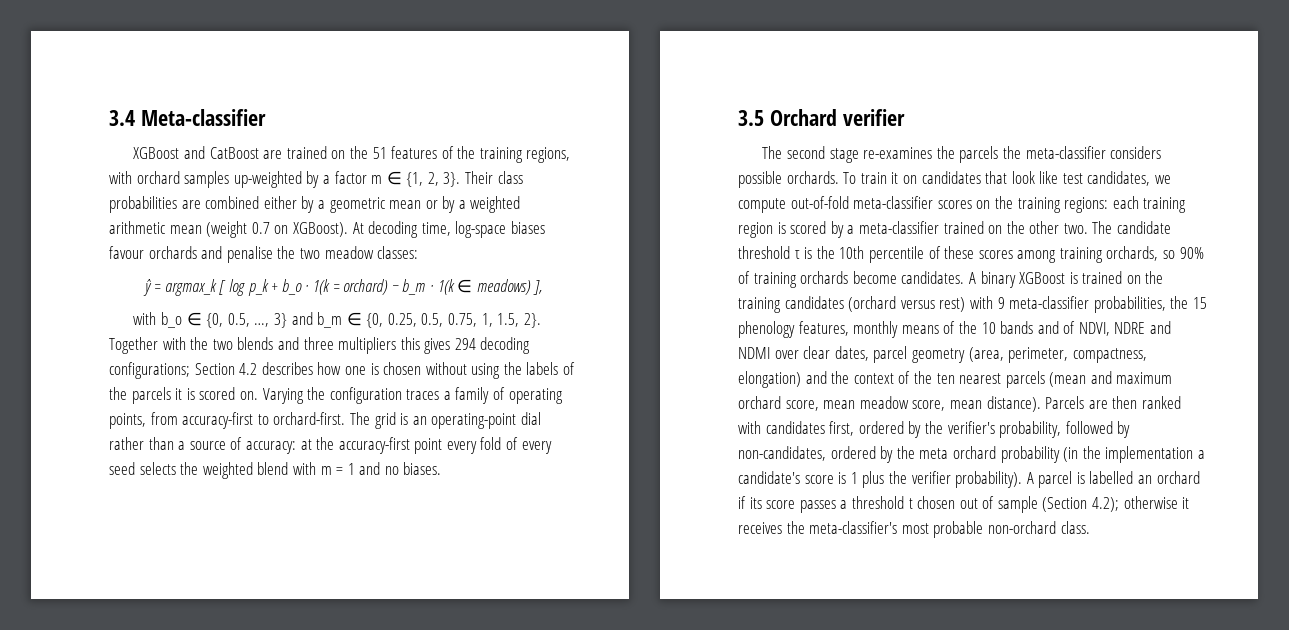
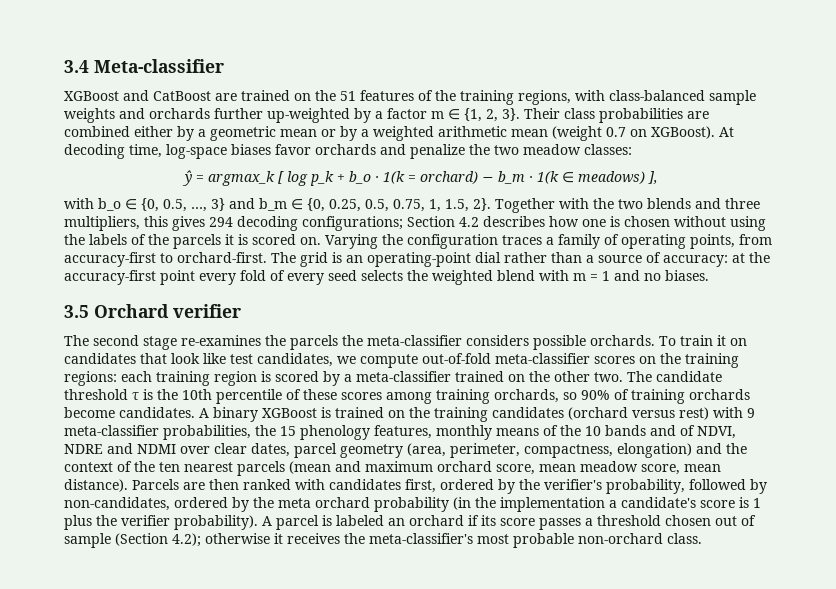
- XGBoost and CatBoost are trained on the 51 features of the training regions, with orchard samples up-weighted by a factor m ∈ {1, 2, 3}.
+ XGBoost and CatBoost are trained on the 51 features of the training regions, with class-balanced sample weights and orchards further up-weighted by a factor m ∈ {1, 2, 3}.
- At decoding time, log-space biases favour orchards and penalise the two meadow classes:
+ At decoding time, log-space biases favor orchards and penalize the two meadow classes:
- Together with the two blends and three multipliers this gives 294 decoding configurations; Section 4.2 describes how one is chosen without using the labels of the parcels it is scored on.
+ Together with the two blends and three multipliers, this gives 294 decoding configurations; Section 4.2 describes how one is chosen without using the labels of the parcels it is scored on.
- A parcel is labelled an orchard if its score passes a threshold t chosen out of sample (Section 4.2); otherwise it receives the meta-classifier's most probable non-orchard class.
+ A parcel is labeled an orchard if its score passes a threshold chosen out of sample (Section 4.2); otherwise it receives the meta-classifier's most probable non-orchard class.

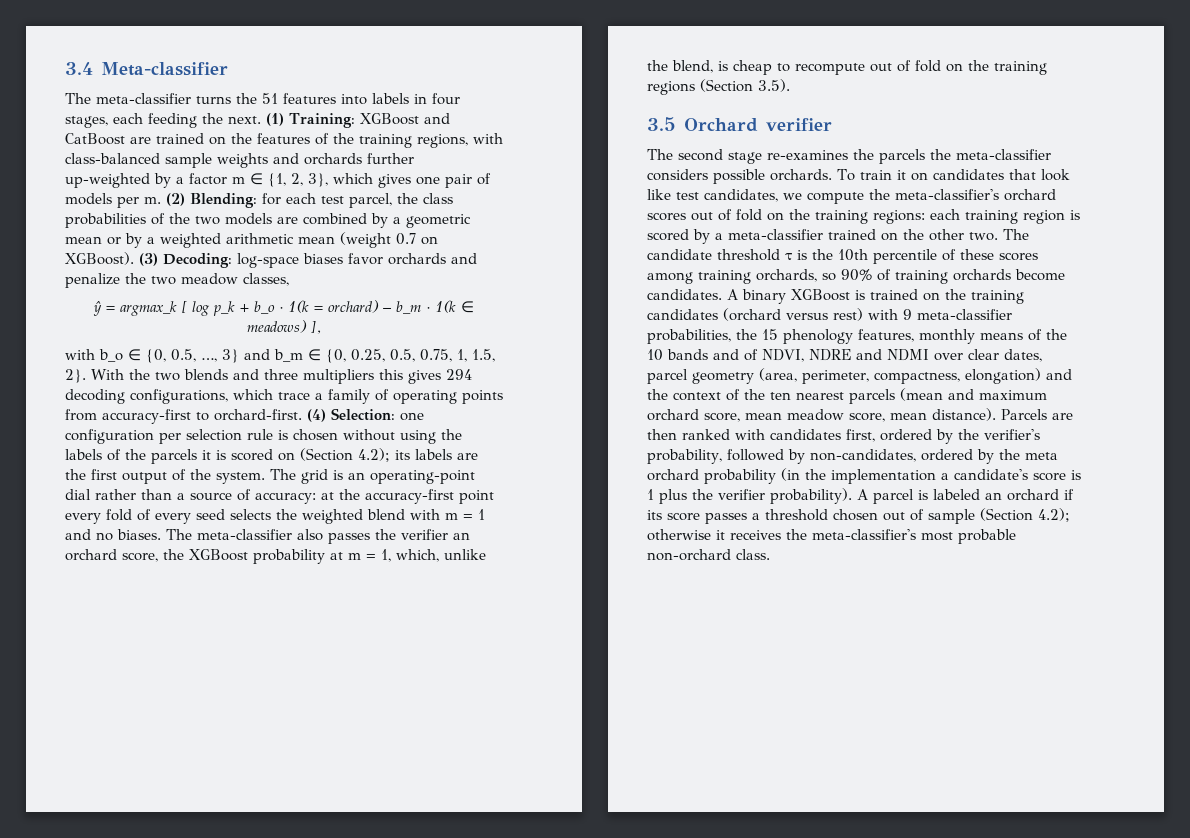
- XGBoost and CatBoost are trained on the 51 features of the training regions, with class-balanced sample weights and orchards further up-weighted by a factor m ∈ {1, 2, 3}. Their class probabilities are combined either by a geometric mean or by a weighted arithmetic mean (weight 0.7 on XGBoost).
+ The meta-classifier turns the 51 features into labels in four stages, each feeding the next. (1) Training: XGBoost and CatBoost are trained on the features of the training regions, with class-balanced sample weights and orchards further up-weighted by a factor m ∈ {1, 2, 3}, which gives one pair of models per m. (2) Blending: for each test parcel, the class probabilities of the two models are combined by a geometric mean or by a weighted arithmetic mean (weight 0.7 on XGBoost).
- At decoding time, log-space biases favor orchards and penalize the two meadow classes:
+ (3) Decoding: log-space biases favor orchards and penalize the two meadow classes,
- Together with the two blends and three multipliers, this gives 294 decoding configurations; Section 4.2 describes how one is chosen without using the labels of the parcels it is scored on. Varying the configuration traces a family of operating points, from accuracy-first to orchard-first.
+ With the two blends and three multipliers this gives 294 decoding configurations, which trace a family of operating points from accuracy-first to orchard-first. (4) Selection: one configuration per selection rule is chosen without using the labels of the parcels it is scored on (Section 4.2); its labels are the first output of the system.
+ The meta-classifier also passes the verifier an orchard score, the XGBoost probability at m = 1, which, unlike the blend, is cheap to recompute out of fold on the training regions (Section 3.5).
- To train it on candidates that look like test candidates, we compute out-of-fold meta-classifier scores on the training regions: each training region is scored by a meta-classifier trained on the other two.
+ To train it on candidates that look like test candidates, we compute the meta-classifier's orchard scores out of fold on the training regions: each training region is scored by a meta-classifier trained on the other two.

